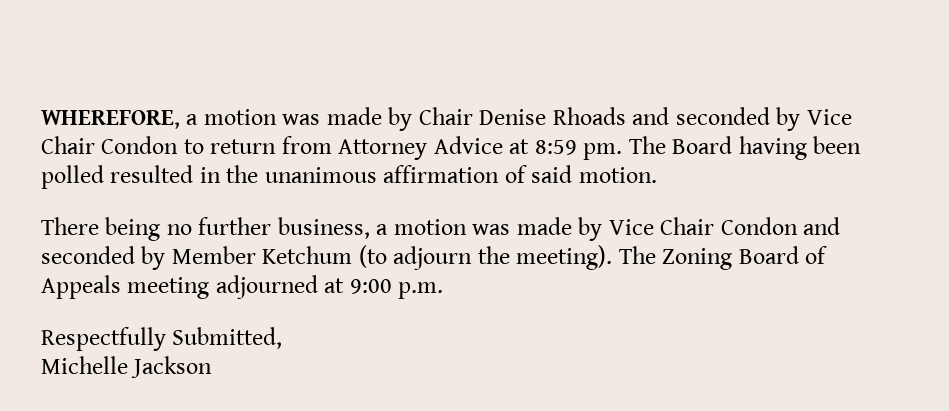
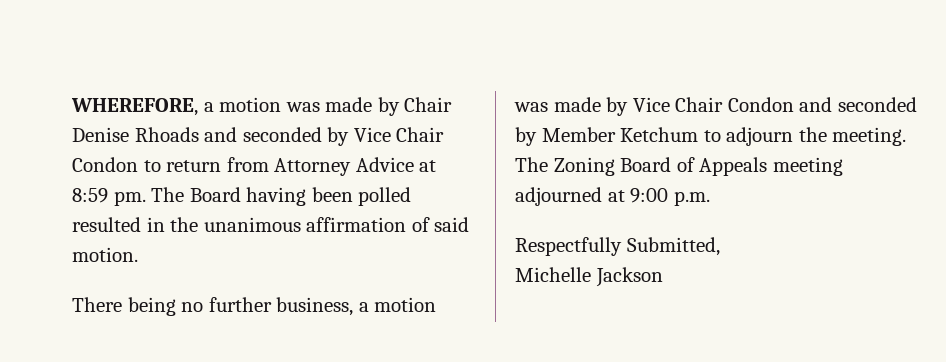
- There being no further business, a motion was made by Vice Chair Condon and seconded by Member Ketchum (to adjourn the meeting).
+ There being no further business, a motion was made by Vice Chair Condon and seconded by Member Ketchum to adjourn the meeting.

